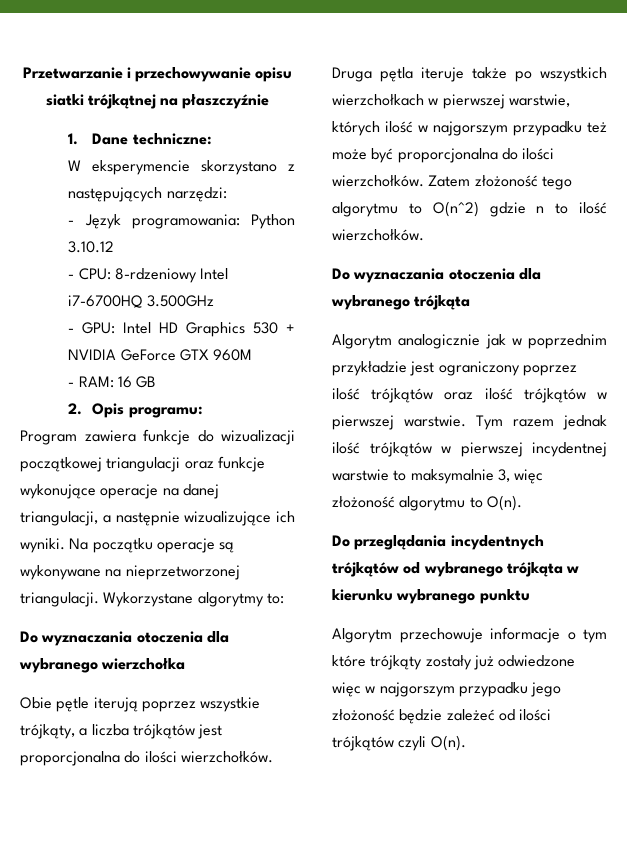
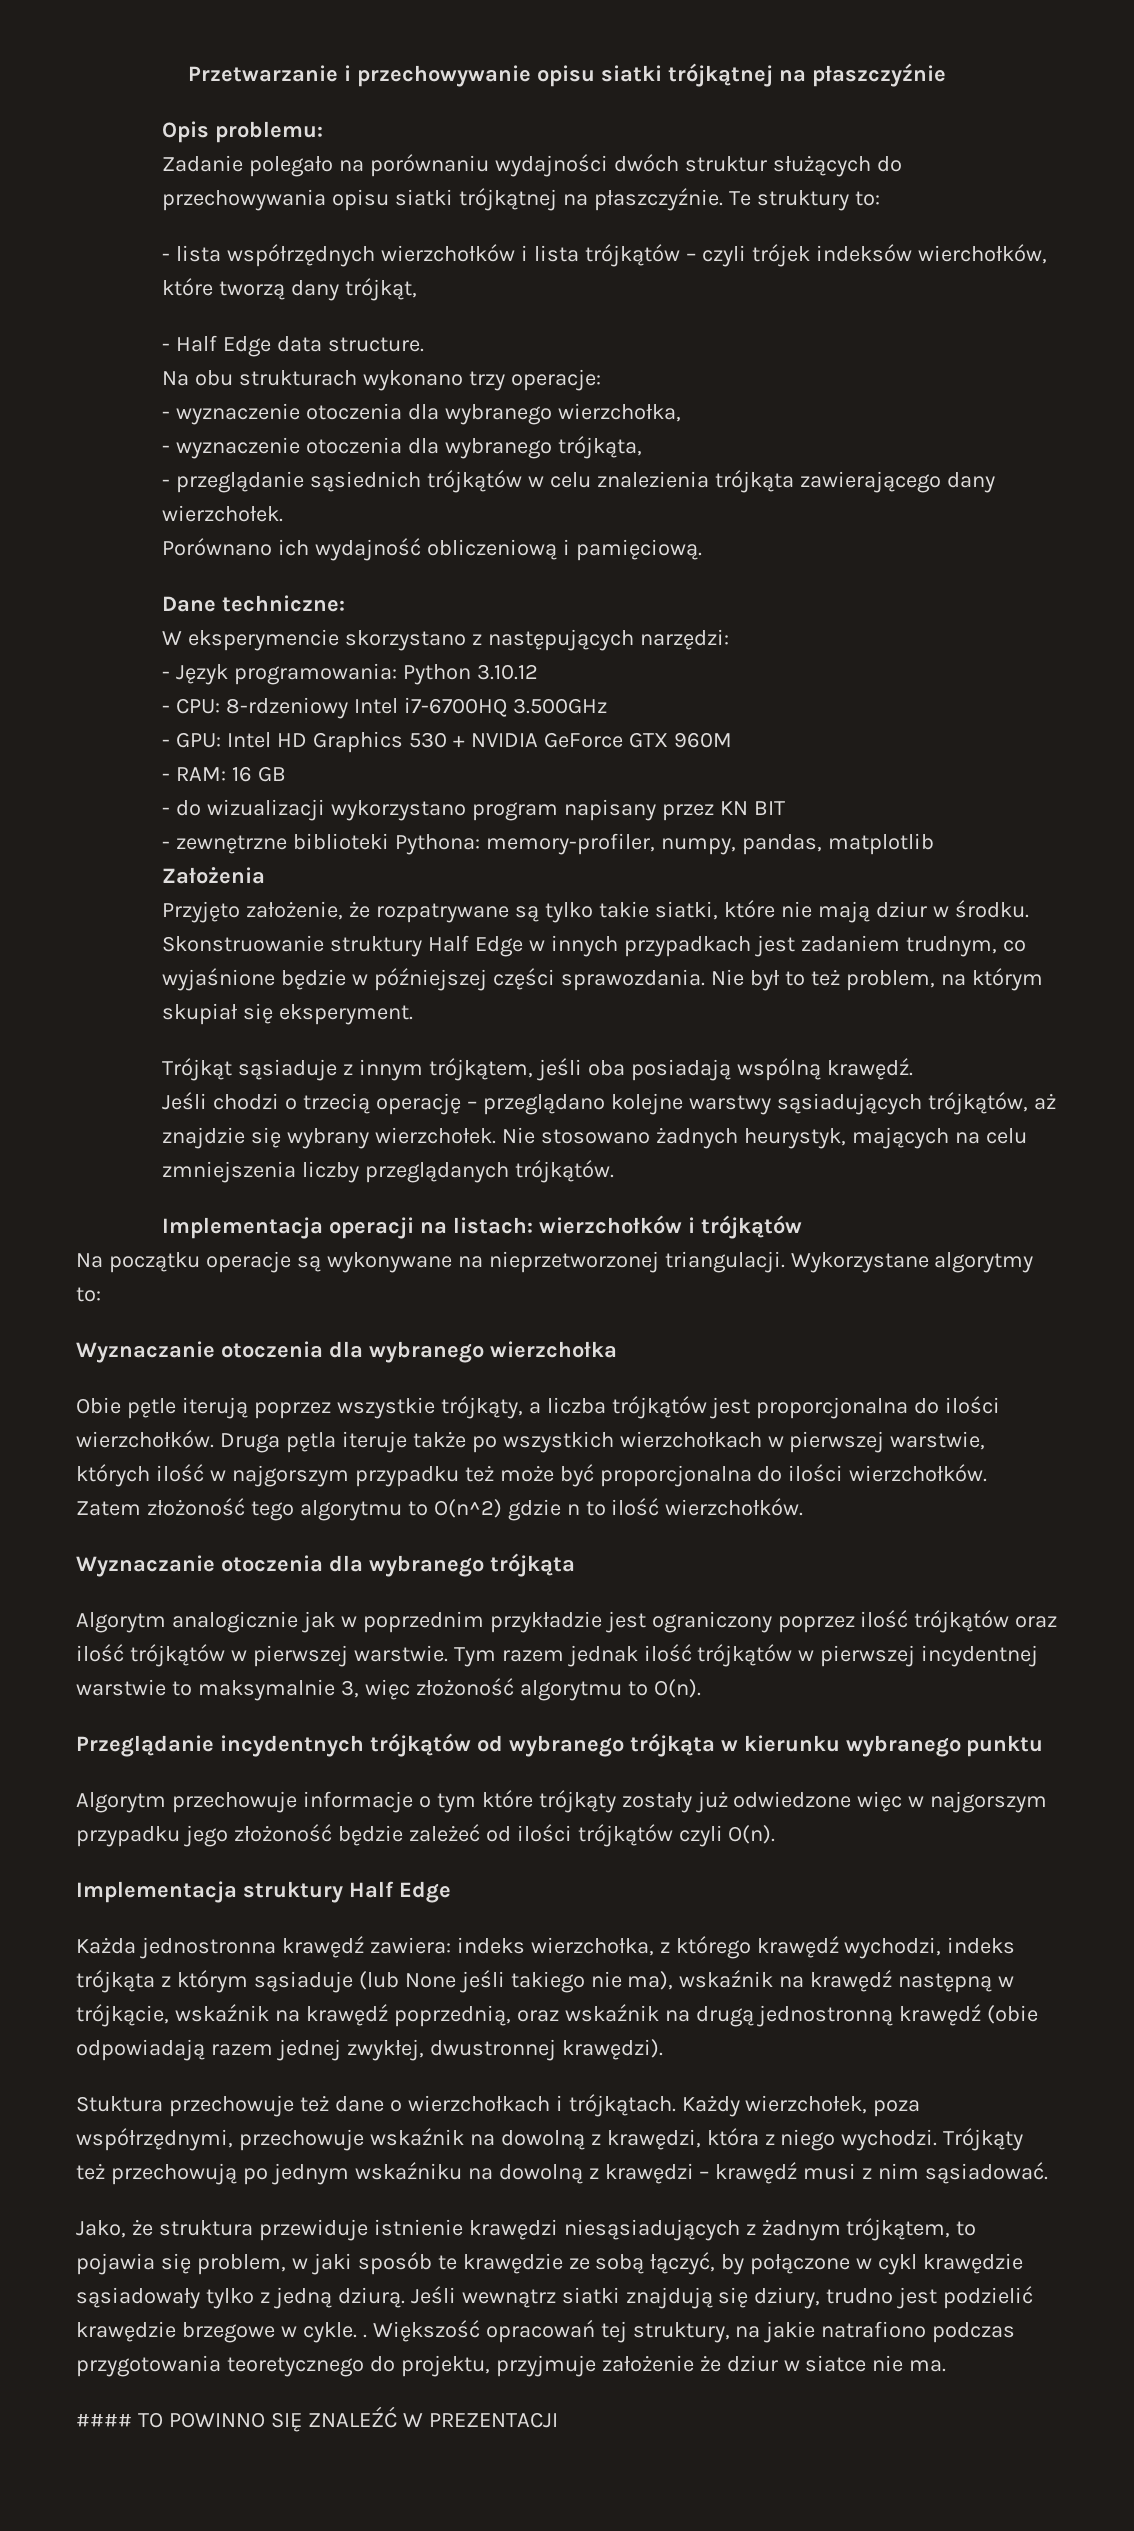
- 1. Dane techniczne:
+ Opis problemu:
+ Zadanie polegało na porównaniu wydajności dwóch struktur służących do przechowywania opisu siatki trójkątnej na płaszczyźnie. Te struktury to:
+ - lista współrzędnych wierzchołków i lista trójkątów – czyli trójek indeksów wierchołków, które tworzą dany trójkąt,
+ - Half Edge data structure.
+ Na obu strukturach wykonano trzy operacje:
+ - wyznaczenie otoczenia dla wybranego wierzchołka,
+ - wyznaczenie otoczenia dla wybranego trójkąta,
+ - przeglądanie sąsiednich trójkątów w celu znalezienia trójkąta zawierającego dany wierzchołek.
+ Porównano ich wydajność obliczeniową i pamięciową.
+ Dane techniczne:
- 2. Opis programu:
- Program zawiera funkcje do wizualizacji początkowej triangulacji oraz funkcje wykonujące operacje na danej triangulacji, a następnie wizualizujące ich wyniki. Na początku operacje są wykonywane na nieprzetworzonej triangulacji.
+ - do wizualizacji wykorzystano program napisany przez KN BIT
+ - zewnętrzne biblioteki Pythona: memory-profiler, numpy, pandas, matplotlib
+ Założenia
+ Przyjęto założenie, że rozpatrywane są tylko takie siatki, które nie mają dziur w środku. Skonstruowanie struktury Half Edge w innych przypadkach jest zadaniem trudnym, co wyjaśnione będzie w późniejszej części sprawozdania. Nie był to też problem, na którym skupiał się eksperyment.
+ Trójkąt sąsiaduje z innym trójkątem, jeśli oba posiadają wspólną krawędź.
+ Jeśli chodzi o trzecią operację – przeglądano kolejne warstwy sąsiadujących trójkątów, aż znajdzie się wybrany wierzchołek. Nie stosowano żadnych heurystyk, mających na celu zmniejszenia liczby przeglądanych trójkątów.
+ Implementacja operacji na listach: wierzchołków i trójkątów
+ Na początku operacje są wykonywane na nieprzetworzonej triangulacji.
- Do wyznaczania otoczenia dla wybranego wierzchołka
+ Wyznaczanie otoczenia dla wybranego wierzchołka
- Do wyznaczania otoczenia dla wybranego trójkąta
+ Wyznaczanie otoczenia dla wybranego trójkąta
- Do przeglądania incydentnych trójkątów od wybranego trójkąta w kierunku wybranego punktu
+ Przeglądanie incydentnych trójkątów od wybranego trójkąta w kierunku wybranego punktu
+ Implementacja struktury Half Edge
+ Każda jednostronna krawędź zawiera: indeks wierzchołka, z którego krawędź wychodzi, indeks trójkąta z którym sąsiaduje (lub None jeśli takiego nie ma), wskaźnik na krawędź następną w trójkącie, wskaźnik na krawędź poprzednią, oraz wskaźnik na drugą jednostronną krawędź (obie odpowiadają razem jednej zwykłej, dwustronnej krawędzi).
+ Stuktura przechowuje też dane o wierzchołkach i trójkątach. Każdy wierzchołek, poza współrzędnymi, przechowuje wskaźnik na dowolną z krawędzi, która z niego wychodzi. Trójkąty też przechowują po jednym wskaźniku na dowolną z krawędzi – krawędź musi z nim sąsiadować.
+ Jako, że struktura przewiduje istnienie krawędzi niesąsiadujących z żadnym trójkątem, to pojawia się problem, w jaki sposób te krawędzie ze sobą łączyć, by połączone w cykl krawędzie sąsiadowały tylko z jedną dziurą. Jeśli wewnątrz siatki znajdują się dziury, trudno jest podzielić krawędzie brzegowe w cykle. . Większość opracowań tej struktury, na jakie natrafiono podczas przygotowania teoretycznego do projektu, przyjmuje założenie że dziur w siatce nie ma.
+ #### TO POWINNO SIĘ ZNALEŹĆ W PREZENTACJI

